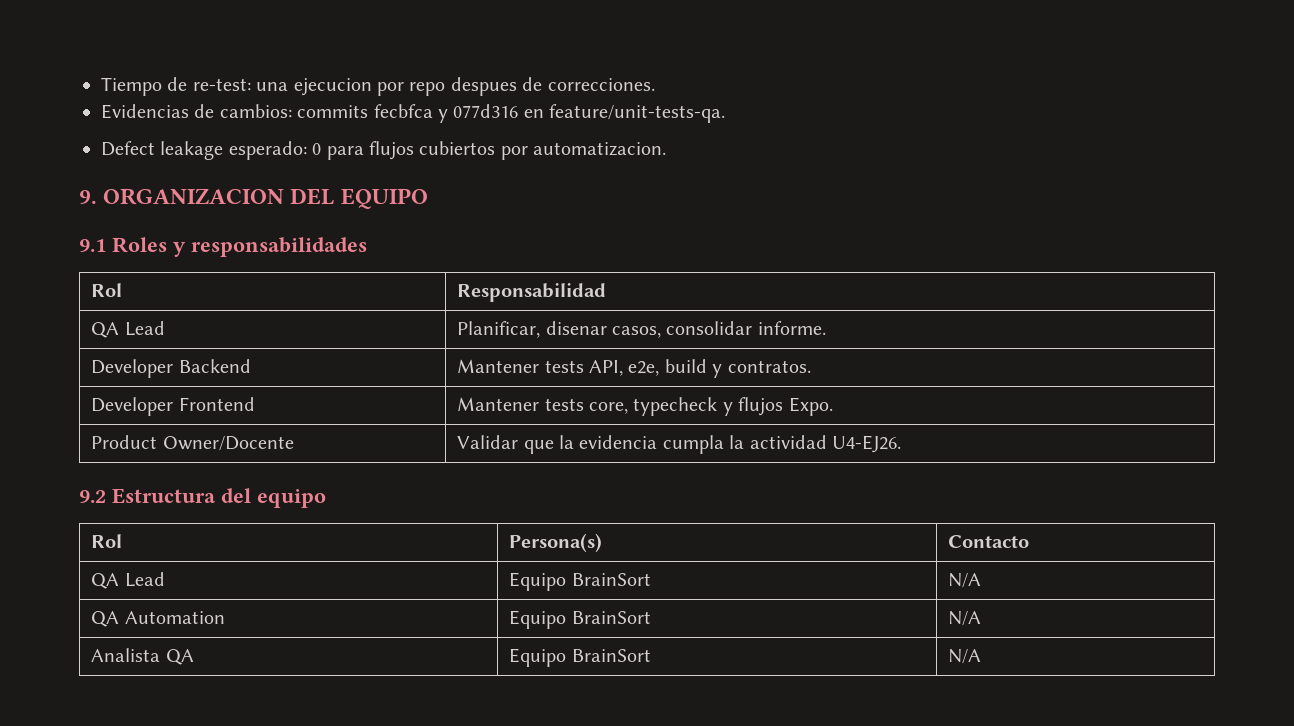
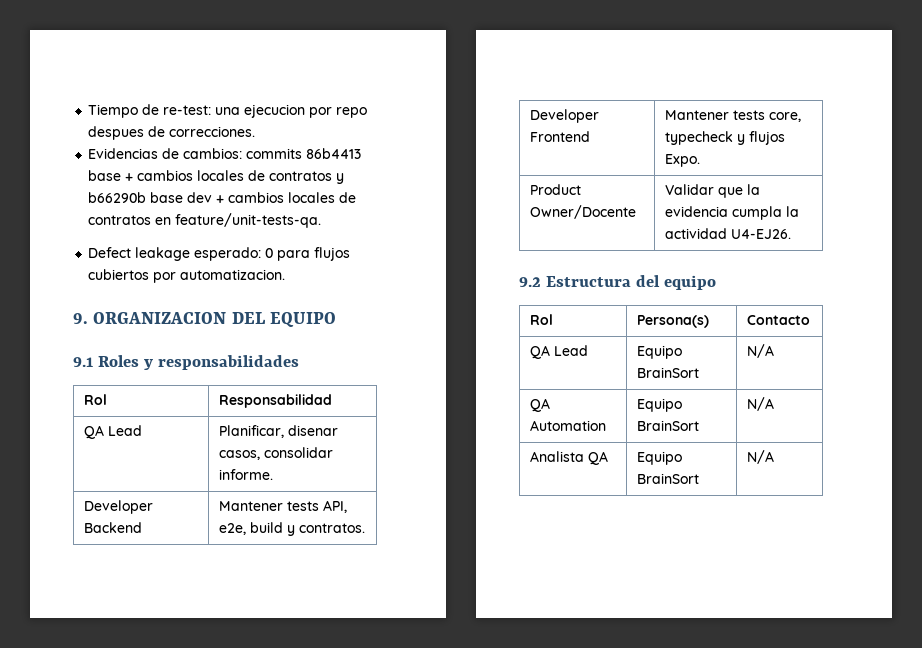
- Evidencias de cambios: commits fecbfca y 077d316 en feature/unit-tests-qa.
+ Evidencias de cambios: commits 86b4413 base + cambios locales de contratos y b66290b base dev + cambios locales de contratos en feature/unit-tests-qa.

